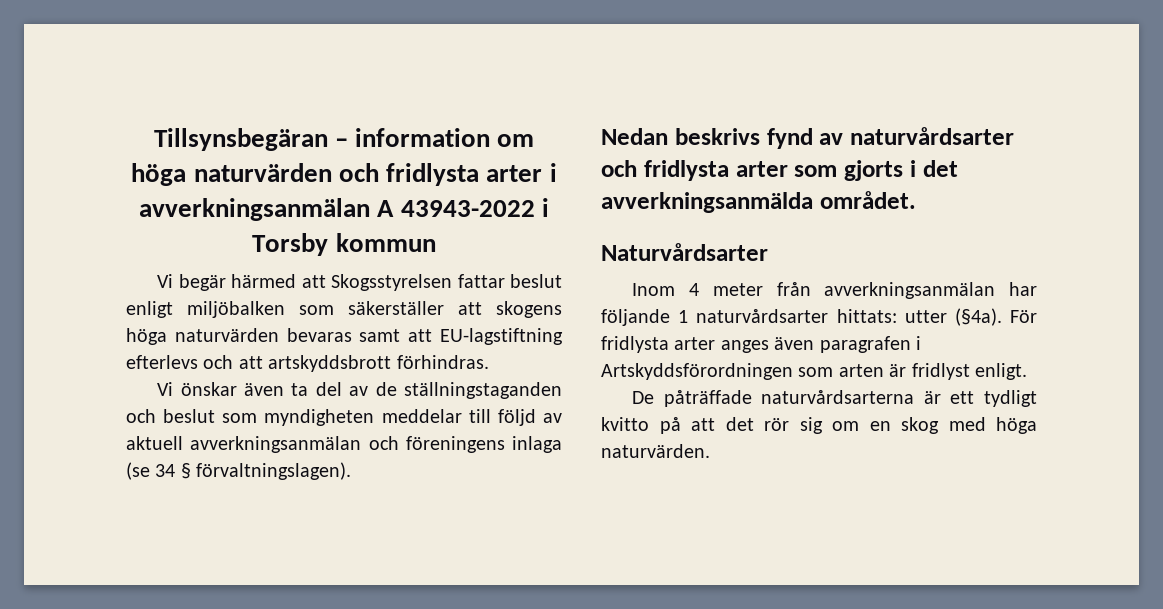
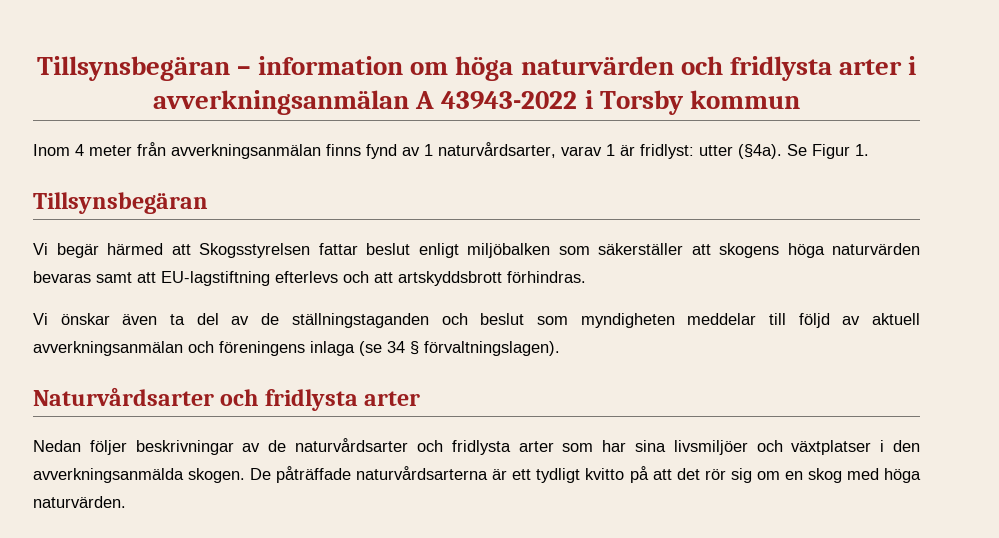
+ Inom 4 meter från avverkningsanmälan finns fynd av 1 naturvårdsarter, varav 1 är fridlyst: utter (§4a). Se Figur 1.
+ Tillsynsbegäran
- Nedan beskrivs fynd av naturvårdsarter och fridlysta arter som gjorts i det avverkningsanmälda området.
- Naturvårdsarter
- Inom 4 meter från avverkningsanmälan har följande 1 naturvårdsarter hittats: utter (§4a). För fridlysta arter anges även paragrafen i Artskyddsförordningen som arten är fridlyst enligt.
- De påträffade naturvårdsarterna är ett tydligt kvitto på att det rör sig om en skog med höga naturvärden.
+ Naturvårdsarter och fridlysta arter
+ Nedan följer beskrivningar av de naturvårdsarter och fridlysta arter som har sina livsmiljöer och växtplatser i den avverkningsanmälda skogen. De påträffade naturvårdsarterna är ett tydligt kvitto på att det rör sig om en skog med höga naturvärden.

